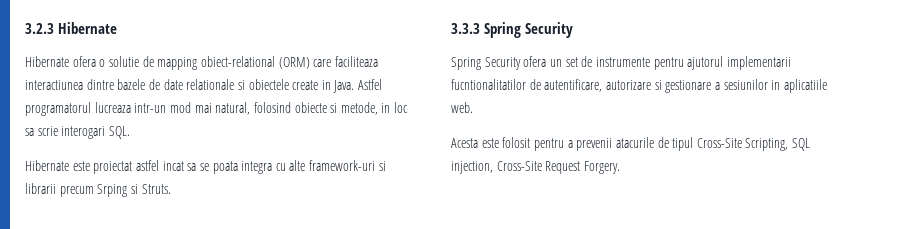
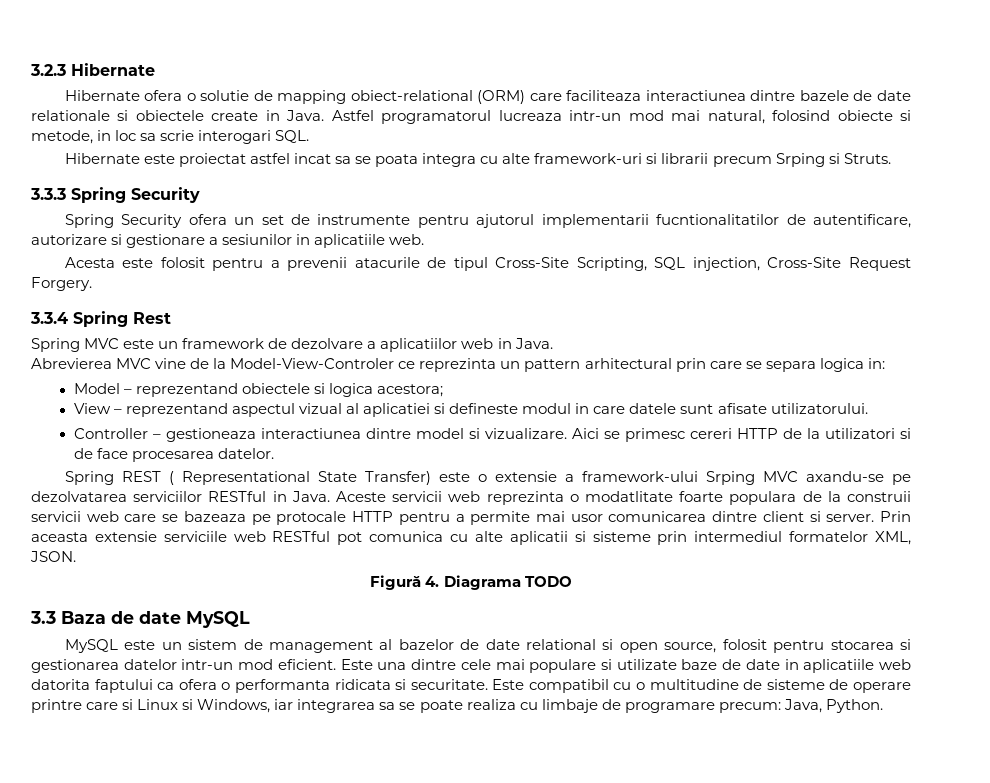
+ 3.3.4 Spring Rest
+ Spring MVC este un framework de dezolvare a aplicatiilor web in Java.
+ Abrevierea MVC vine de la Model-View-Controler ce reprezinta un pattern arhitectural prin care se separa logica in:
+ Model – reprezentand obiectele si logica acestora;
+ View – reprezentand aspectul vizual al aplicatiei si defineste modul in care datele sunt afisate utilizatorului.
+ Controller – gestioneaza interactiunea dintre model si vizualizare. Aici se primesc cereri HTTP de la utilizatori si de face procesarea datelor.
+ Spring REST ( Representational State Transfer) este o extensie a framework-ului Srping MVC axandu-se pe dezolvatarea serviciilor RESTful in Java. Aceste servicii web reprezinta o modatlitate foarte populara de la construii servicii web care se bazeaza pe protocale HTTP pentru a permite mai usor comunicarea dintre client si server. Prin aceasta extensie serviciile web RESTful pot comunica cu alte aplicatii si sisteme prin intermediul formatelor XML, JSON.
+ Figură 4. Diagrama TODO
+ 3.3 Baza de date MySQL
+ MySQL este un sistem de management al bazelor de date relational si open source, folosit pentru stocarea si gestionarea datelor intr-un mod eficient. Este una dintre cele mai populare si utilizate baze de date in aplicatiile web datorita faptului ca ofera o performanta ridicata si securitate. Este compatibil cu o multitudine de sisteme de operare printre care si Linux si Windows, iar integrarea sa se poate realiza cu limbaje de programare precum: Java, Python.

